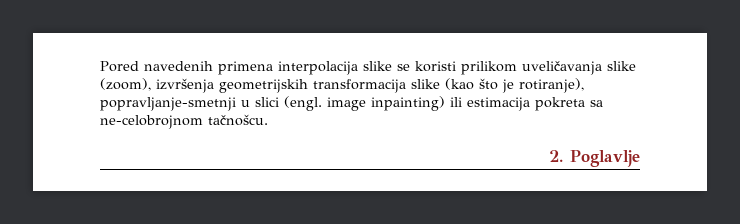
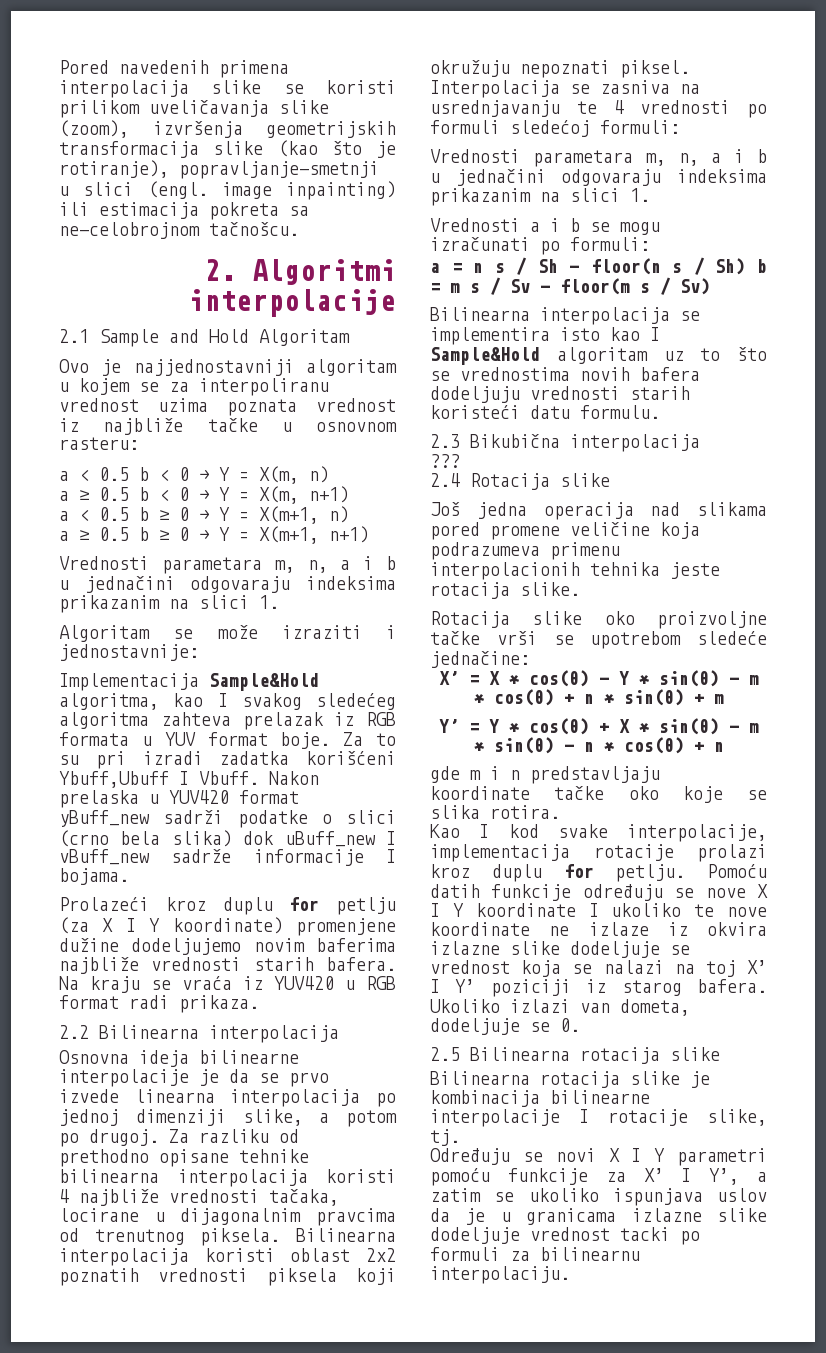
- 2. Poglavlje
+ 2. Algoritmi interpolacije
+ 2.1 Sample and Hold Algoritam
+ Ovo je najjednostavniji algoritam u kojem se za interpoliranu vrednost uzima poznata vrednost iz najbliže tačke u osnovnom rasteru:
+ a < 0.5 b < 0 → Y = X(m, n)
+ a ≥ 0.5 b < 0 → Y = X(m, n+1)
+ a < 0.5 b ≥ 0 → Y = X(m+1, n)
+ a ≥ 0.5 b ≥ 0 → Y = X(m+1, n+1)
+ Vrednosti parametara m, n, a i b u jednačini odgovaraju indeksima prikazanim na slici 1.
+ Algoritam se može izraziti i jednostavnije:
+ Implementacija Sample&Hold algoritma, kao I svakog sledećeg algoritma zahteva prelazak iz RGB formata u YUV format boje. Za to su pri izradi zadatka korišćeni Ybuff,Ubuff I Vbuff. Nakon prelaska u YUV420 format yBuff_new sadrži podatke o slici (crno bela slika) dok uBuff_new I vBuff_new sadrže informacije I bojama.
+ Prolazeći kroz duplu for petlju (za X I Y koordinate) promenjene dužine dodeljujemo novim baferima najbliže vrednosti starih bafera. Na kraju se vraća iz YUV420 u RGB format radi prikaza.
+ 2.2 Bilinearna interpolacija
+ Osnovna ideja bilinearne interpolacije je da se prvo izvede linearna interpolacija po jednoj dimenziji slike, a potom po drugoj. Za razliku od prethodno opisane tehnike bilinearna interpolacija koristi 4 najbliže vrednosti tačaka, locirane u dijagonalnim pravcima od trenutnog piksela. Bilinearna interpolacija koristi oblast 2x2 poznatih vrednosti piksela koji okružuju nepoznati piksel. Interpolacija se zasniva na usrednjavanju te 4 vrednosti po formuli sledećoj formuli:
+ Vrednosti parametara m, n, a i b u jednačini odgovaraju indeksima prikazanim na slici 1.
+ Vrednosti a i b se mogu izračunati po formuli:
+ a = n s / Sh – floor(n s / Sh) b = m s / Sv – floor(m s / Sv)
+ Bilinearna interpolacija se implementira isto kao I Sample&Hold algoritam uz to što se vrednostima novih bafera dodeljuju vrednosti starih koristeći datu formulu.
+ 2.3 Bikubična interpolacija
+ ???
+ 2.4 Rotacija slike
+ Još jedna operacija nad slikama pored promene veličine koja podrazumeva primenu interpolacionih tehnika jeste rotacija slike.
+ Rotacija slike oko proizvoljne tačke vrši se upotrebom sledeće jednačine:
+ X’ = X * cos(θ) – Y * sin(θ) – m * cos(θ) + n * sin(θ) + m
+ Y’ = Y * cos(θ) + X * sin(θ) – m * sin(θ) - n * cos(θ) + n
+ gde m i n predstavljaju koordinate tačke oko koje se slika rotira.
+ Kao I kod svake interpolacije, implementacija rotacije prolazi kroz duplu for petlju. Pomoću datih funkcije određuju se nove X I Y koordinate I ukoliko te nove koordinate ne izlaze iz okvira izlazne slike dodeljuje se vrednost koja se nalazi na toj X’ I Y’ poziciji iz starog bafera. Ukoliko izlazi van dometa, dodeljuje se 0.
+ 2.5 Bilinearna rotacija slike
+ Bilinearna rotacija slike je kombinacija bilinearne interpolacije I rotacije slike, tj.
+ Određuju se novi X I Y parametri pomoću funkcije za X’ I Y’, a zatim se ukoliko ispunjava uslov da je u granicama izlazne slike dodeljuje vrednost tacki po formuli za bilinearnu interpolaciju.

